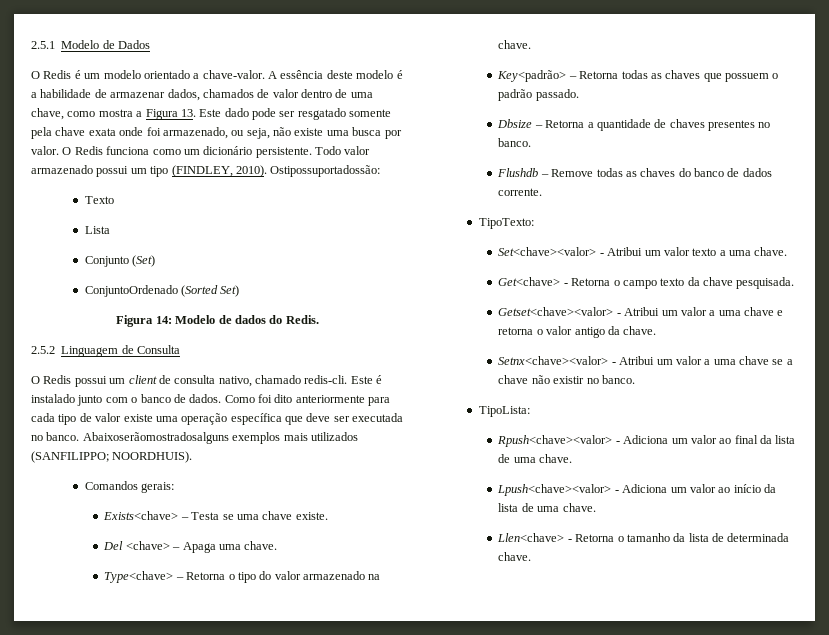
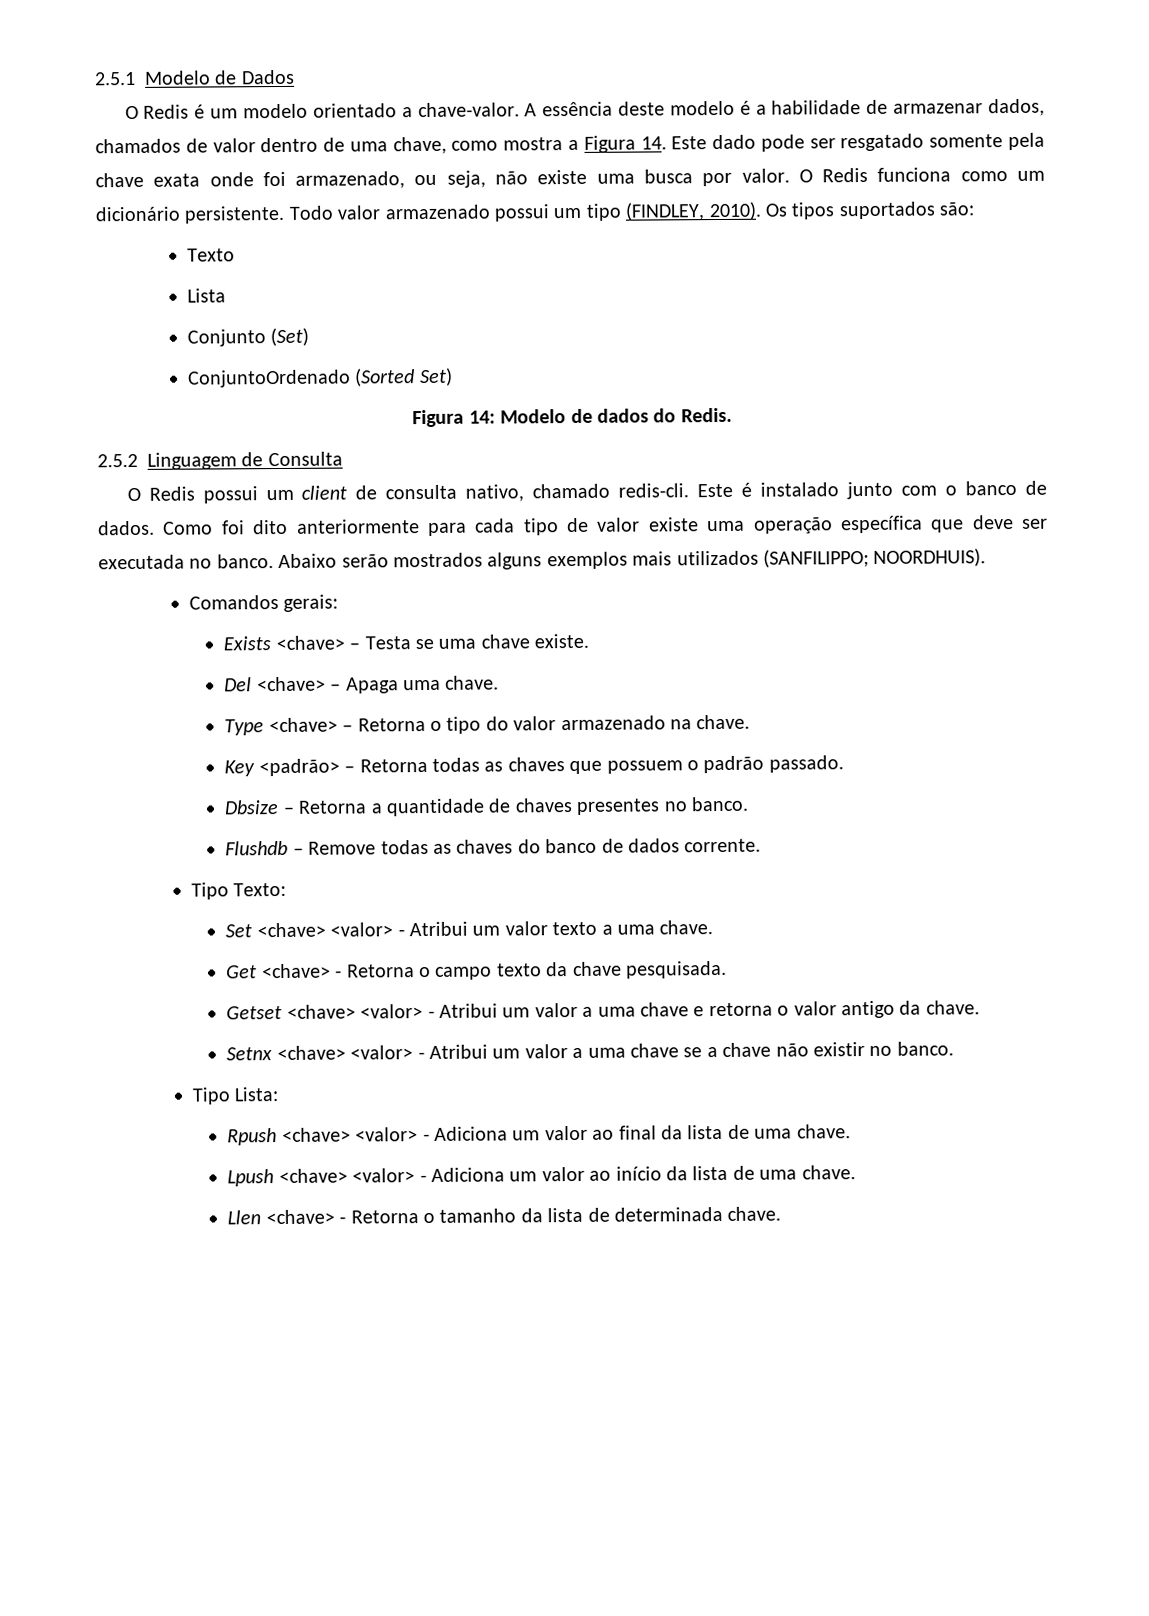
- A essência deste modelo é a habilidade de armazenar dados, chamados de valor dentro de uma chave, como mostra a Figura 13. Este dado pode ser resgatado somente pela chave exata onde foi armazenado, ou seja, não existe uma busca por valor.
+ A essência deste modelo é a habilidade de armazenar dados, chamados de valor dentro de uma chave, como mostra a Figura 14. Este dado pode ser resgatado somente pela chave exata onde foi armazenado, ou seja, não existe uma busca por valor.
- Ostipossuportadossão:
+ Os tipos suportados são:
- Abaixoserãomostradosalguns exemplos mais utilizados (SANFILIPPO; NOORDHUIS).
+ Abaixo serão mostrados alguns exemplos mais utilizados (SANFILIPPO; NOORDHUIS).
- Exists<chave> – Testa se uma chave existe.
+ Exists <chave> – Testa se uma chave existe.
- Type<chave> – Retorna o tipo do valor armazenado na chave.
+ Type <chave> – Retorna o tipo do valor armazenado na chave.
- Key<padrão> – Retorna todas as chaves que possuem o padrão passado.
+ Key <padrão> – Retorna todas as chaves que possuem o padrão passado.
- TipoTexto:
- Set<chave><valor> - Atribui um valor texto a uma chave.
+ Tipo Texto:
+ Set <chave> <valor> - Atribui um valor texto a uma chave.
- Get<chave> - Retorna o campo texto da chave pesquisada.
+ Get <chave> - Retorna o campo texto da chave pesquisada.
- Getset<chave><valor> - Atribui um valor a uma chave e retorna o valor antigo da chave.
+ Getset <chave> <valor> - Atribui um valor a uma chave e retorna o valor antigo da chave.
- Setnx<chave><valor> - Atribui um valor a uma chave se a chave não existir no banco.
+ Setnx <chave> <valor> - Atribui um valor a uma chave se a chave não existir no banco.
- TipoLista:
- Rpush<chave><valor> - Adiciona um valor ao final da lista de uma chave.
+ Tipo Lista:
+ Rpush <chave> <valor> - Adiciona um valor ao final da lista de uma chave.
- Lpush<chave><valor> - Adiciona um valor ao início da lista de uma chave.
+ Lpush <chave> <valor> - Adiciona um valor ao início da lista de uma chave.
- Llen<chave> - Retorna o tamanho da lista de determinada chave.
+ Llen <chave> - Retorna o tamanho da lista de determinada chave.

